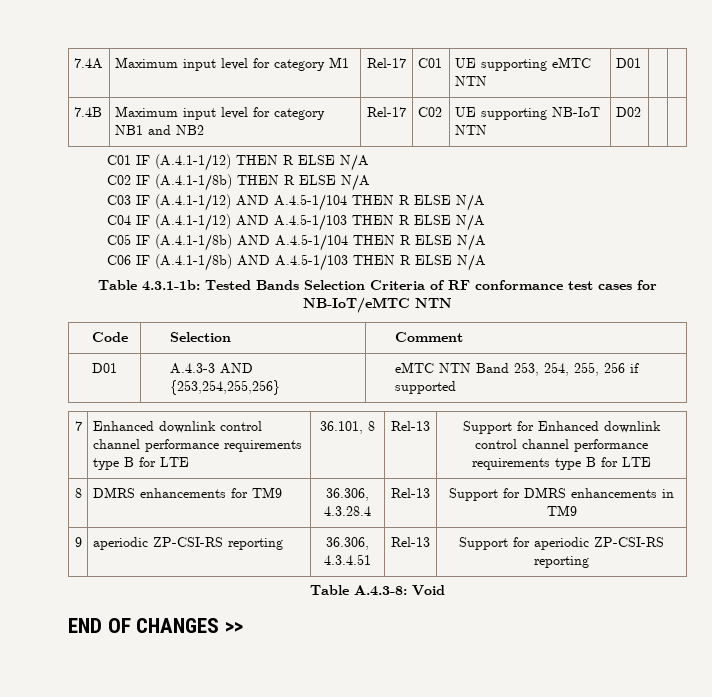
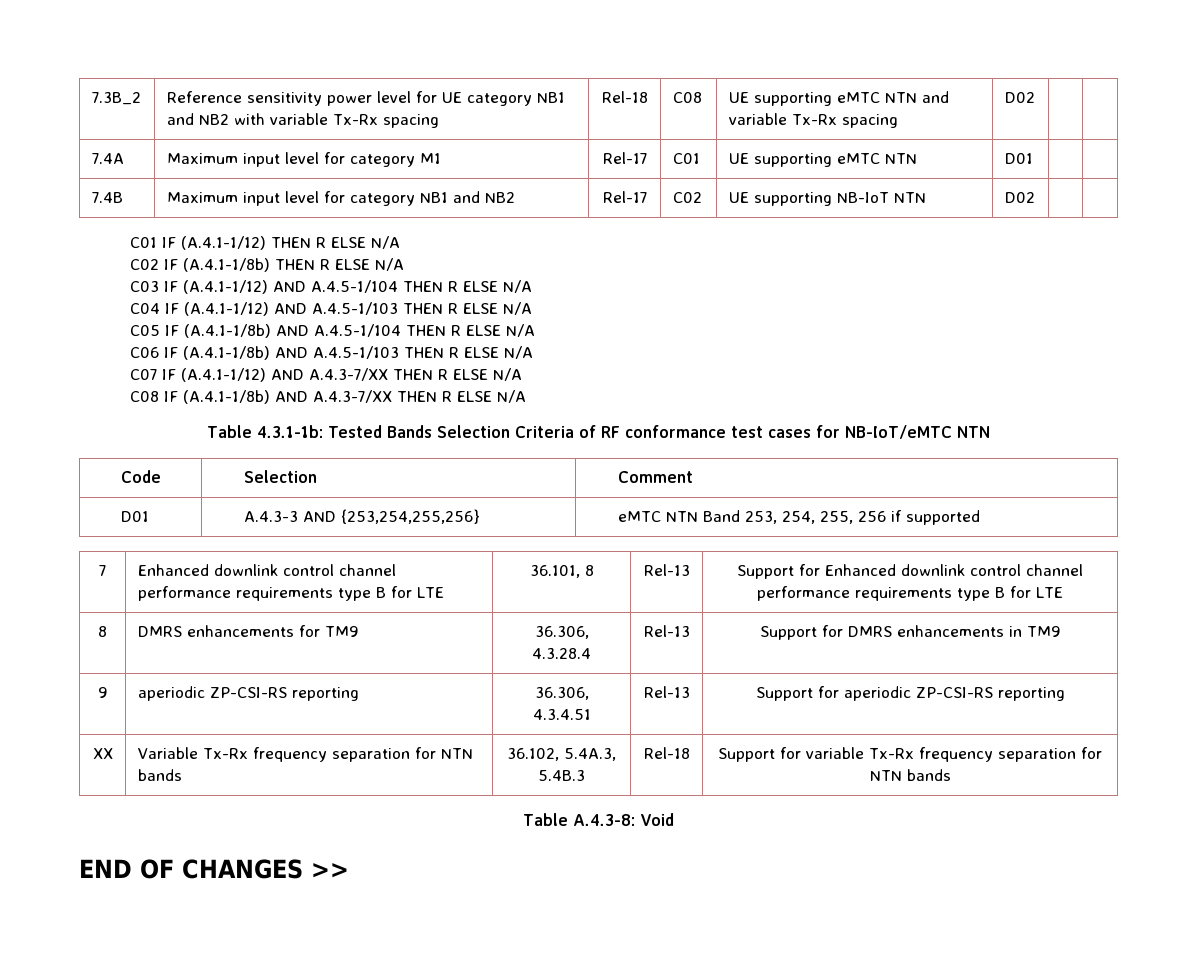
+ 7.3B_2 | Reference sensitivity power level for UE category NB1 and NB2 with variable Tx-Rx spacing | Rel-18 | C08 | UE supporting eMTC NTN and variable Tx-Rx spacing | D02 | |
+ C07 IF (A.4.1-1/12) AND A.4.3-7/XX THEN R ELSE N/A
+ C08 IF (A.4.1-1/8b) AND A.4.3-7/XX THEN R ELSE N/A
+ XX | Variable Tx-Rx frequency separation for NTN bands | 36.102, 5.4A.3, 5.4B.3 | Rel-18 | Support for variable Tx-Rx frequency separation for NTN bands

